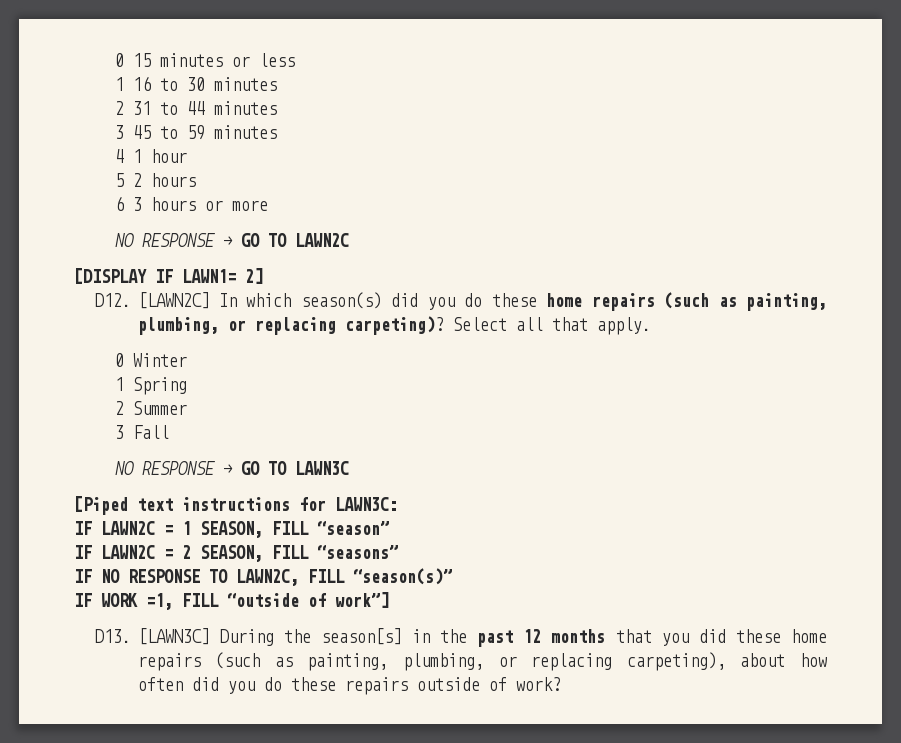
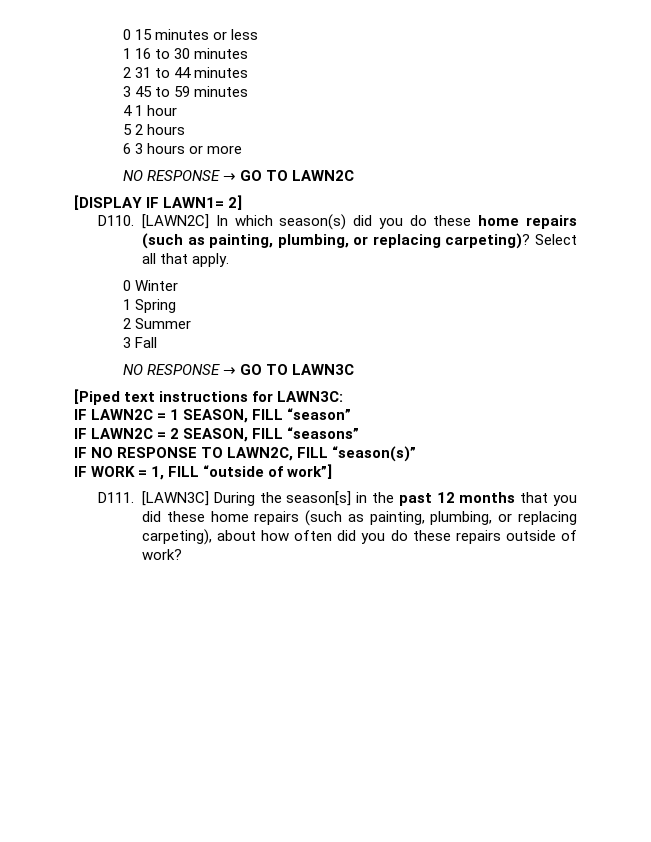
- D12. [LAWN2C] In which season(s) did you do these home repairs (such as painting, plumbing, or replacing carpeting)?
+ D110. [LAWN2C] In which season(s) did you do these home repairs (such as painting, plumbing, or replacing carpeting)?
- IF WORK =1, FILL “outside of work”]
+ IF WORK = 1, FILL “outside of work”]
- D13. [LAWN3C] During the season[s] in the past 12 months that you did these home repairs (such as painting, plumbing, or replacing carpeting), about how often did you do these repairs outside of work?
+ D111. [LAWN3C] During the season[s] in the past 12 months that you did these home repairs (such as painting, plumbing, or replacing carpeting), about how often did you do these repairs outside of work?

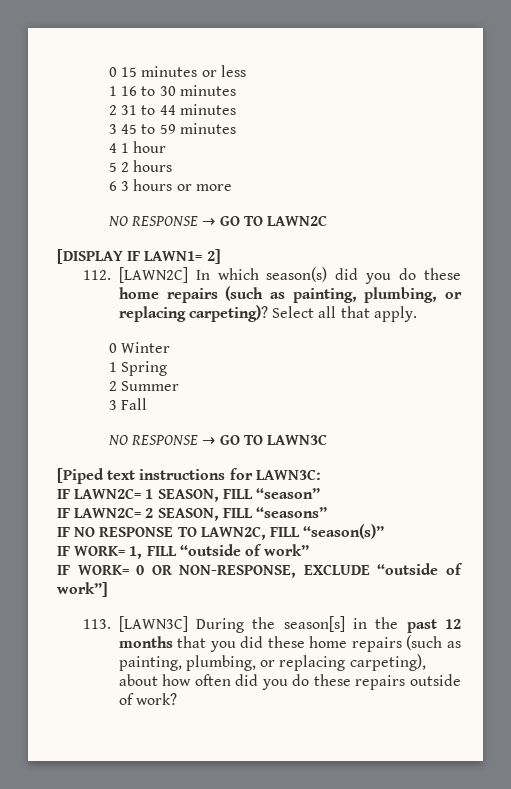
- D110. [LAWN2C] In which season(s) did you do these home repairs (such as painting, plumbing, or replacing carpeting)?
+ 112. [LAWN2C] In which season(s) did you do these home repairs (such as painting, plumbing, or replacing carpeting)?
- IF LAWN2C = 1 SEASON, FILL “season”
+ IF LAWN2C= 1 SEASON, FILL “season”
- IF LAWN2C = 2 SEASON, FILL “seasons”
+ IF LAWN2C= 2 SEASON, FILL “seasons”
- IF WORK = 1, FILL “outside of work”]
+ IF WORK= 1, FILL “outside of work”
+ IF WORK= 0 OR NON-RESPONSE, EXCLUDE “outside of work”]
- D111. [LAWN3C] During the season[s] in the past 12 months that you did these home repairs (such as painting, plumbing, or replacing carpeting), about how often did you do these repairs outside of work?
+ 113. [LAWN3C] During the season[s] in the past 12 months that you did these home repairs (such as painting, plumbing, or replacing carpeting), about how often did you do these repairs outside of work?

